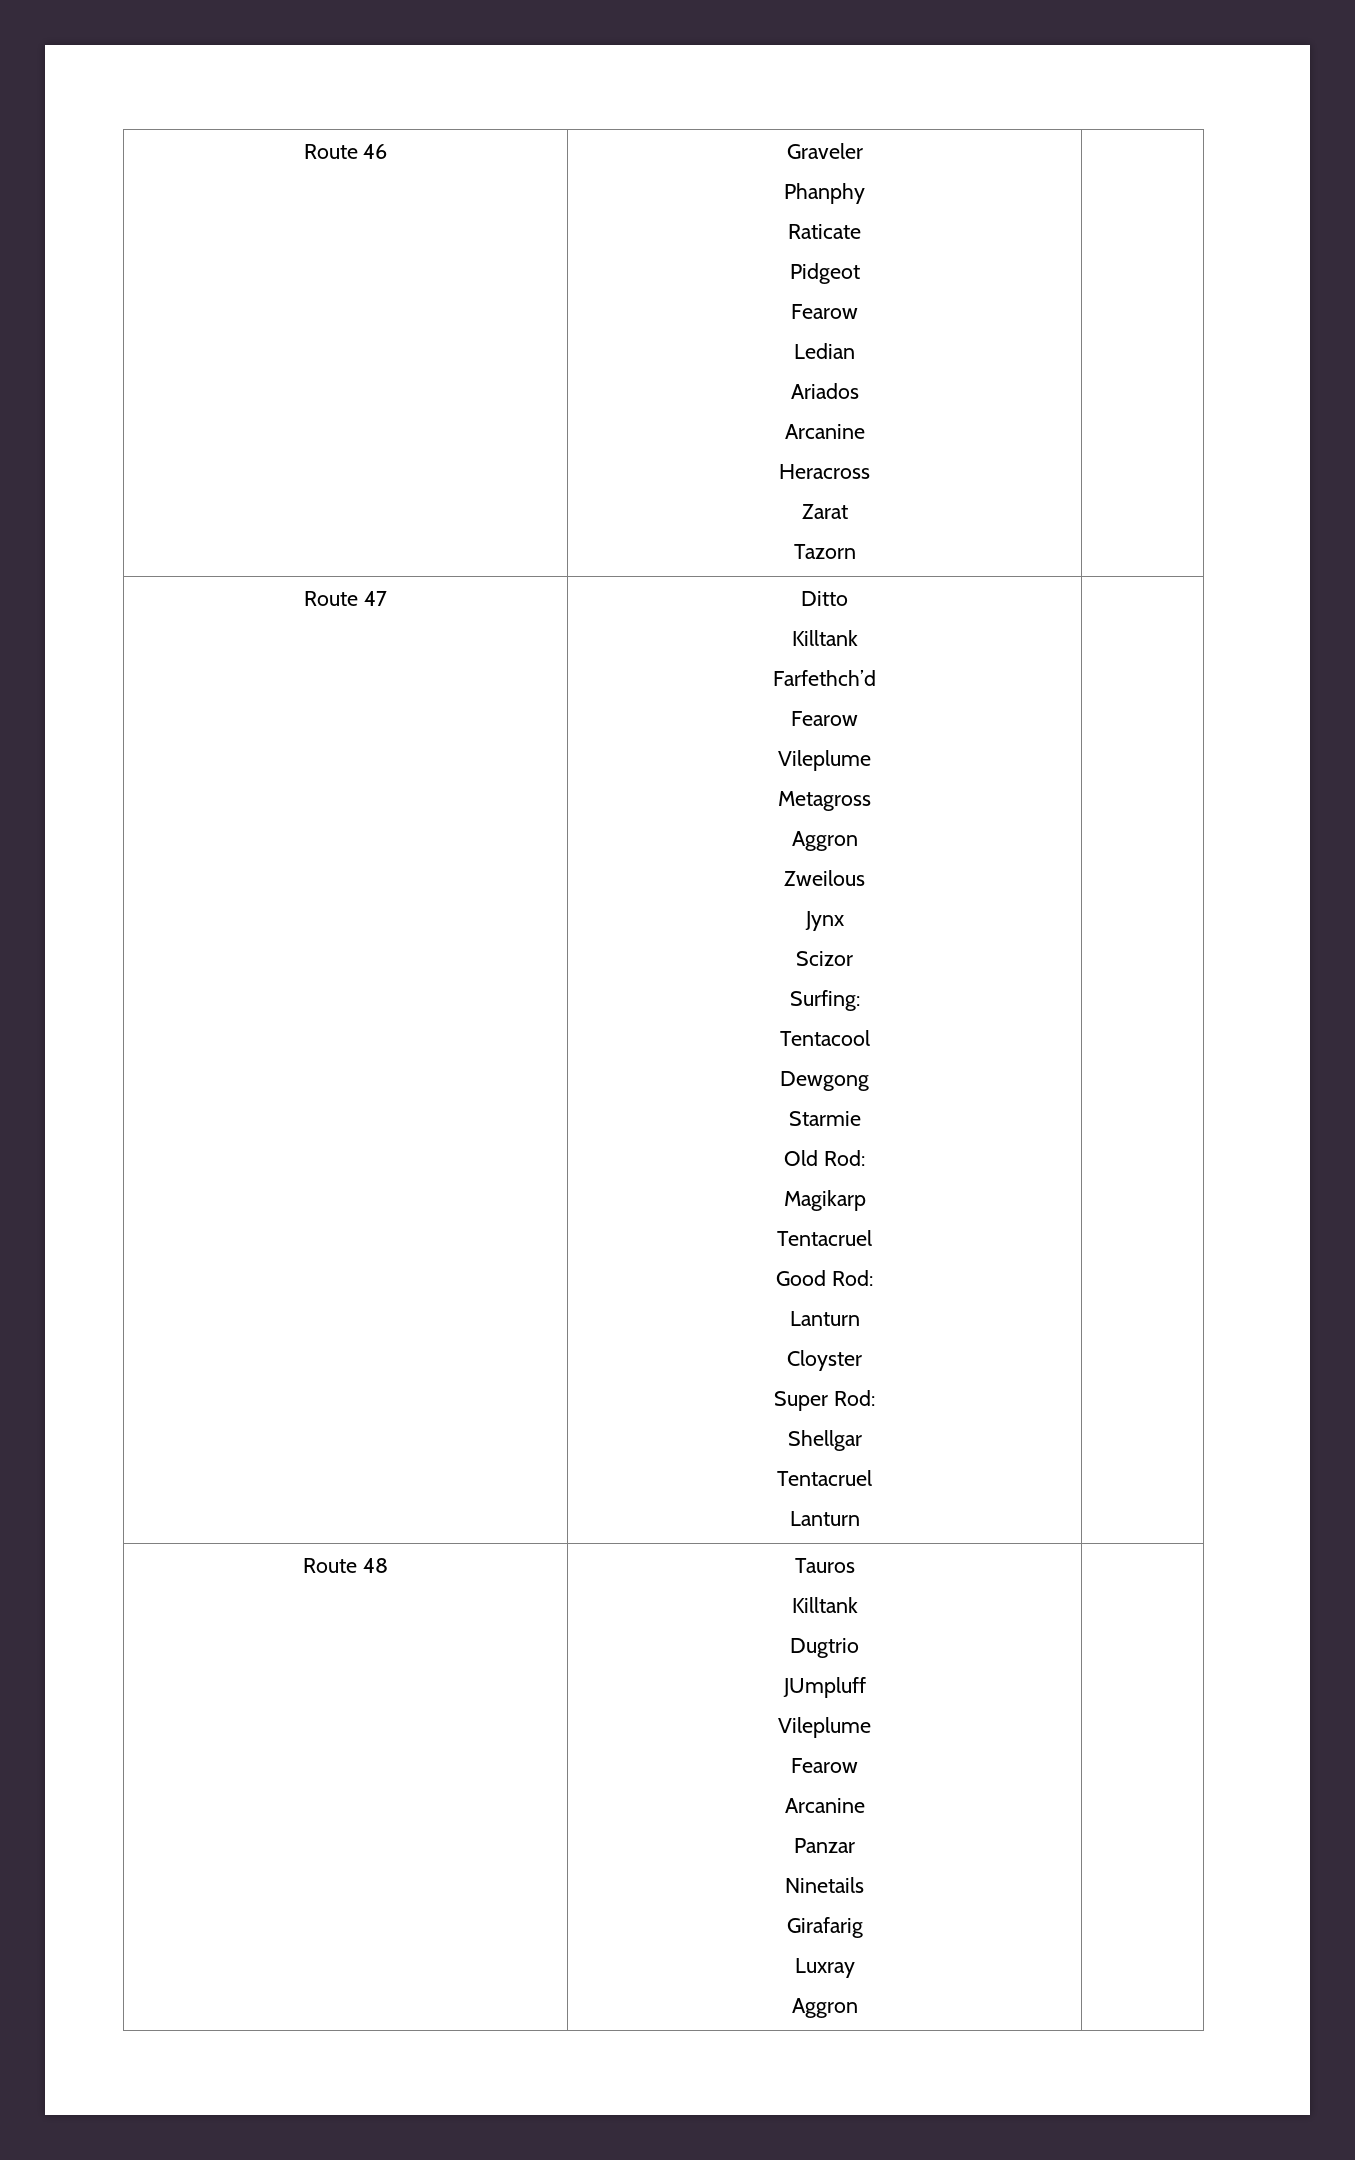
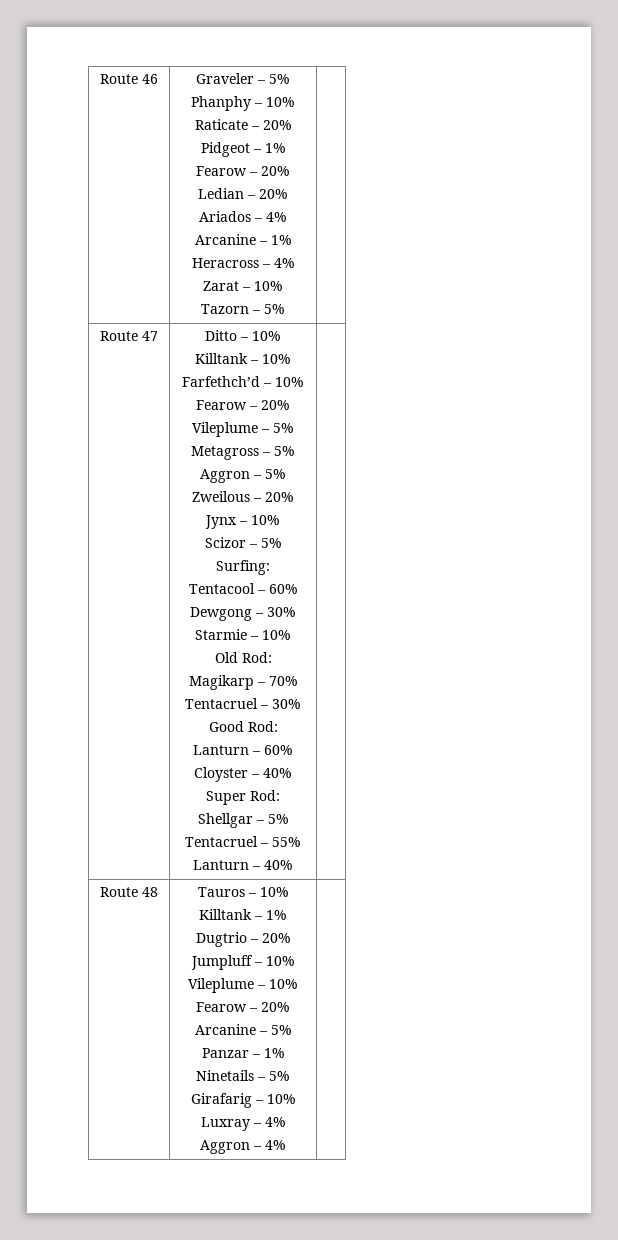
- Route 46 | Graveler
- Phanphy
- Raticate
- Pidgeot
- Fearow
- Ledian
- Ariados
- Arcanine
- Heracross
- Zarat
- Tazorn |
+ Route 46 | Graveler – 5%
+ Phanphy – 10%
+ Raticate – 20%
+ Pidgeot – 1%
+ Fearow – 20%
+ Ledian – 20%
+ Ariados – 4%
+ Arcanine – 1%
+ Heracross – 4%
+ Zarat – 10%
+ Tazorn – 5% |
- Ditto
- Killtank
+ Ditto – 10%
+ Killtank – 10%
- Farfethch’d
- Fearow
- Vileplume
+ Farfethch’d – 10%
+ Fearow – 20%
+ Vileplume – 5%
- Metagross
- Aggron
+ Metagross – 5%
+ Aggron – 5%
- Zweilous
+ Zweilous – 20%
- Jynx
+ Jynx – 10%
- Scizor
+ Scizor – 5%
- Tentacool
+ Tentacool – 60%
- Dewgong
+ Dewgong – 30%
- Starmie
+ Starmie – 10%
- Magikarp
- Tentacruel
+ Magikarp – 70%
+ Tentacruel – 30%
  Good Rod:
- Lanturn
+ Lanturn – 60%
- Cloyster
+ Cloyster – 40%
- Shellgar
- Tentacruel
- Lanturn
+ Shellgar – 5%
+ Tentacruel – 55%
+ Lanturn – 40%
- Route 48 | Tauros
- Killtank
- Dugtrio
- JUmpluff
- Vileplume
- Fearow
- Arcanine
- Panzar
- Ninetails
- Girafarig
- Luxray
- Aggron |
+ Route 48 | Tauros – 10%
+ Killtank – 1%
+ Dugtrio – 20%
+ Jumpluff – 10%
+ Vileplume – 10%
+ Fearow – 20%
+ Arcanine – 5%
+ Panzar – 1%
+ Ninetails – 5%
+ Girafarig – 10%
+ Luxray – 4%
+ Aggron – 4% |

